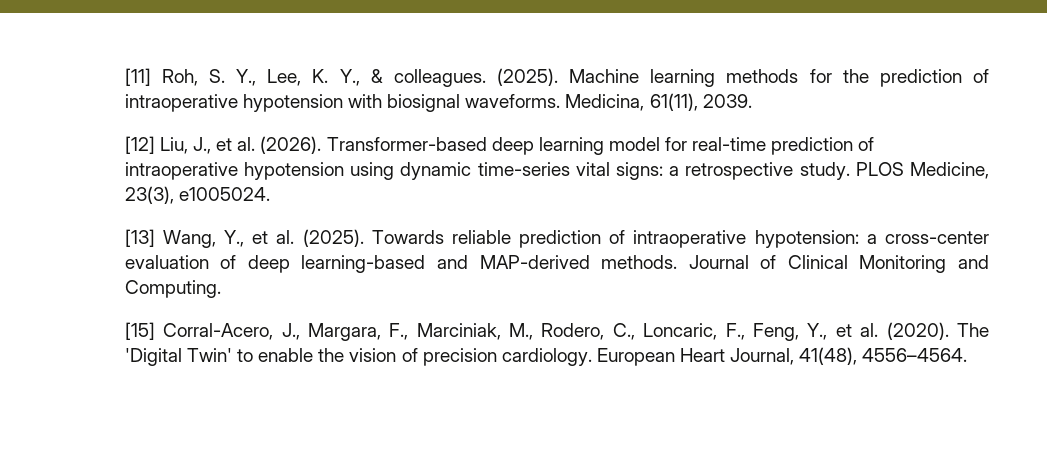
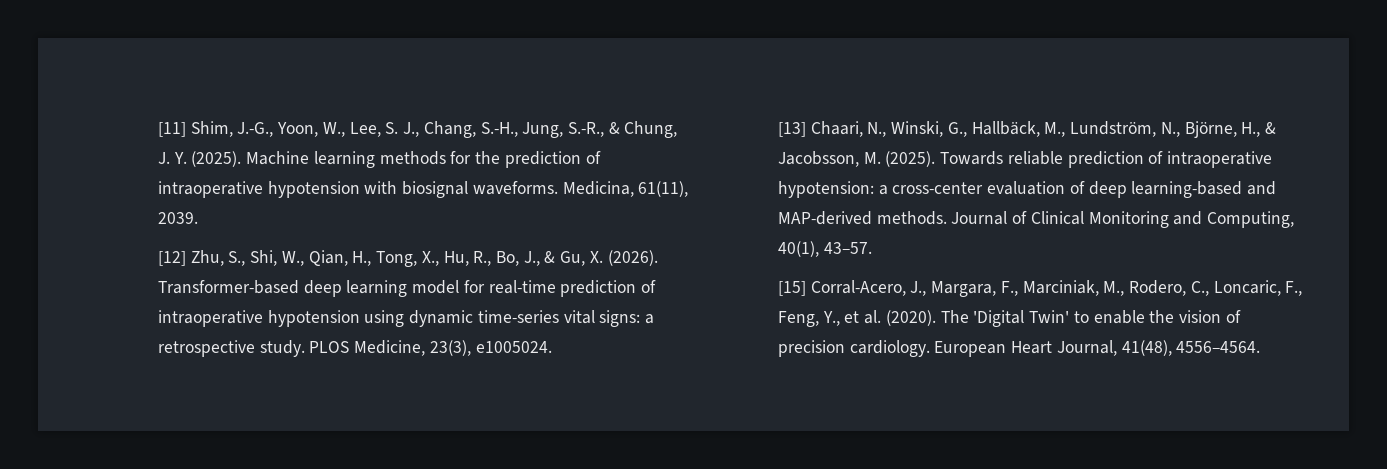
- [11] Roh, S. Y., Lee, K. Y., & colleagues. (2025).
+ [11] Shim, J.-G., Yoon, W., Lee, S. J., Chang, S.-H., Jung, S.-R., & Chung, J. Y. (2025).
- [12] Liu, J., et al. (2026).
+ [12] Zhu, S., Shi, W., Qian, H., Tong, X., Hu, R., Bo, J., & Gu, X. (2026).
- [13] Wang, Y., et al. (2025).
+ [13] Chaari, N., Winski, G., Hallbäck, M., Lundström, N., Björne, H., & Jacobsson, M. (2025).
- Journal of Clinical Monitoring and Computing.
+ Journal of Clinical Monitoring and Computing, 40(1), 43–57.

